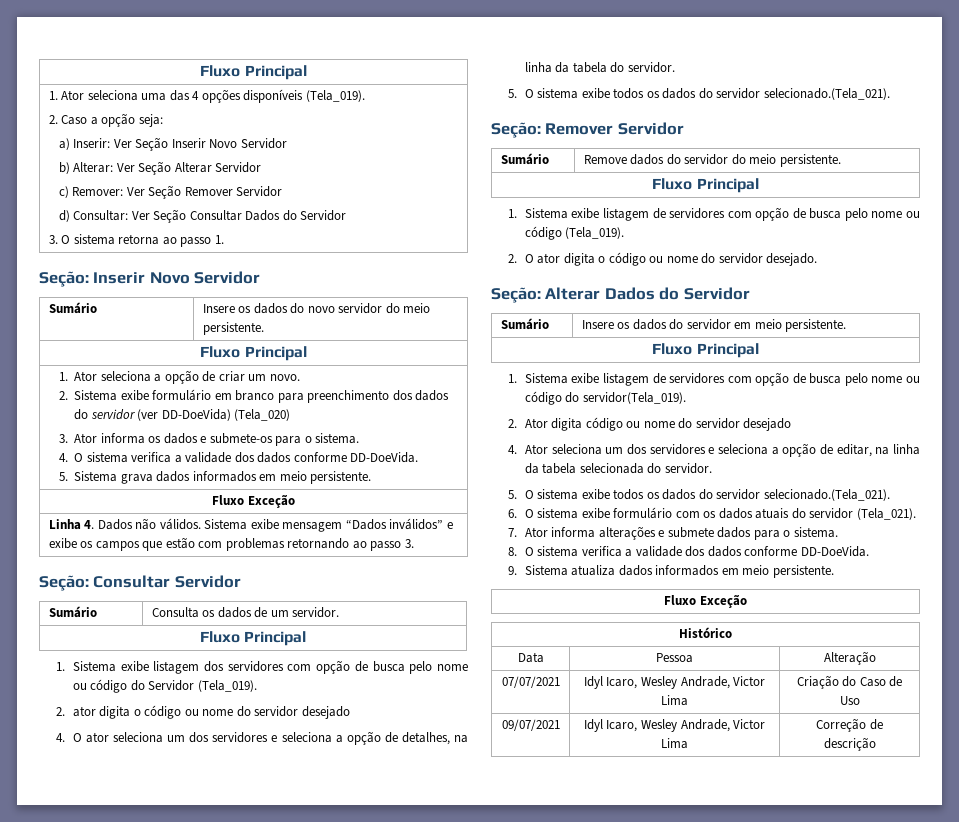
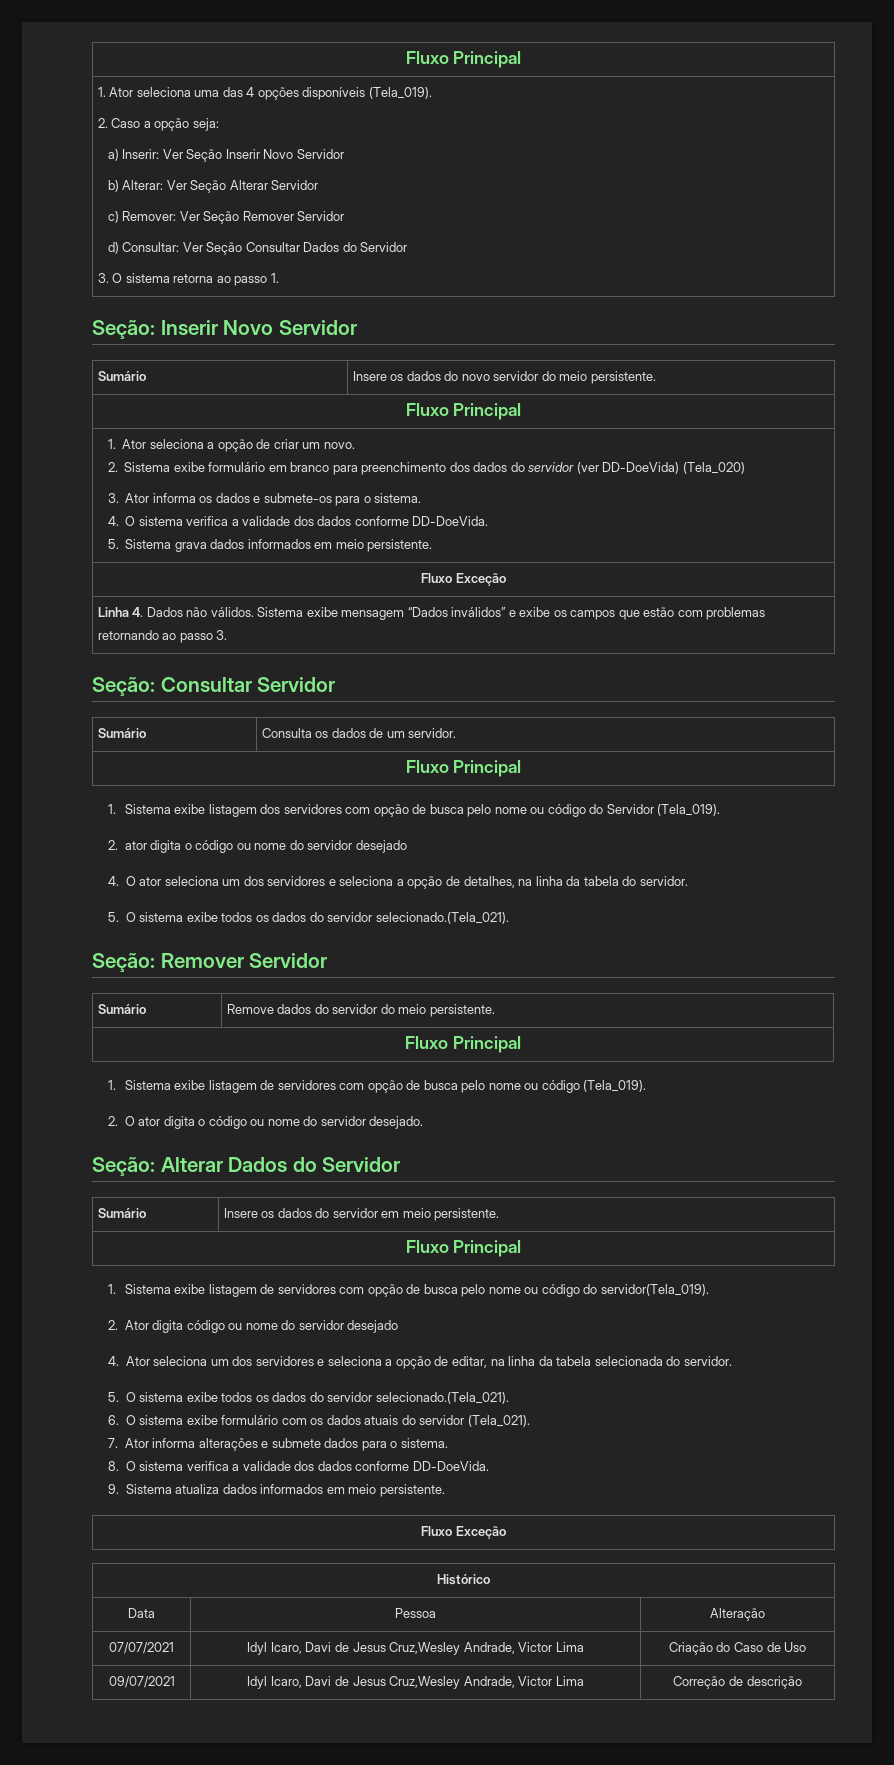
- 07/07/2021 | Idyl Icaro, Wesley Andrade, Victor Lima | Criação do Caso de Uso
+ 07/07/2021 | Idyl Icaro, Davi de Jesus Cruz,Wesley Andrade, Victor Lima | Criação do Caso de Uso
- 09/07/2021 | Idyl Icaro, Wesley Andrade, Victor Lima | Correção de descrição
+ 09/07/2021 | Idyl Icaro, Davi de Jesus Cruz,Wesley Andrade, Victor Lima | Correção de descrição

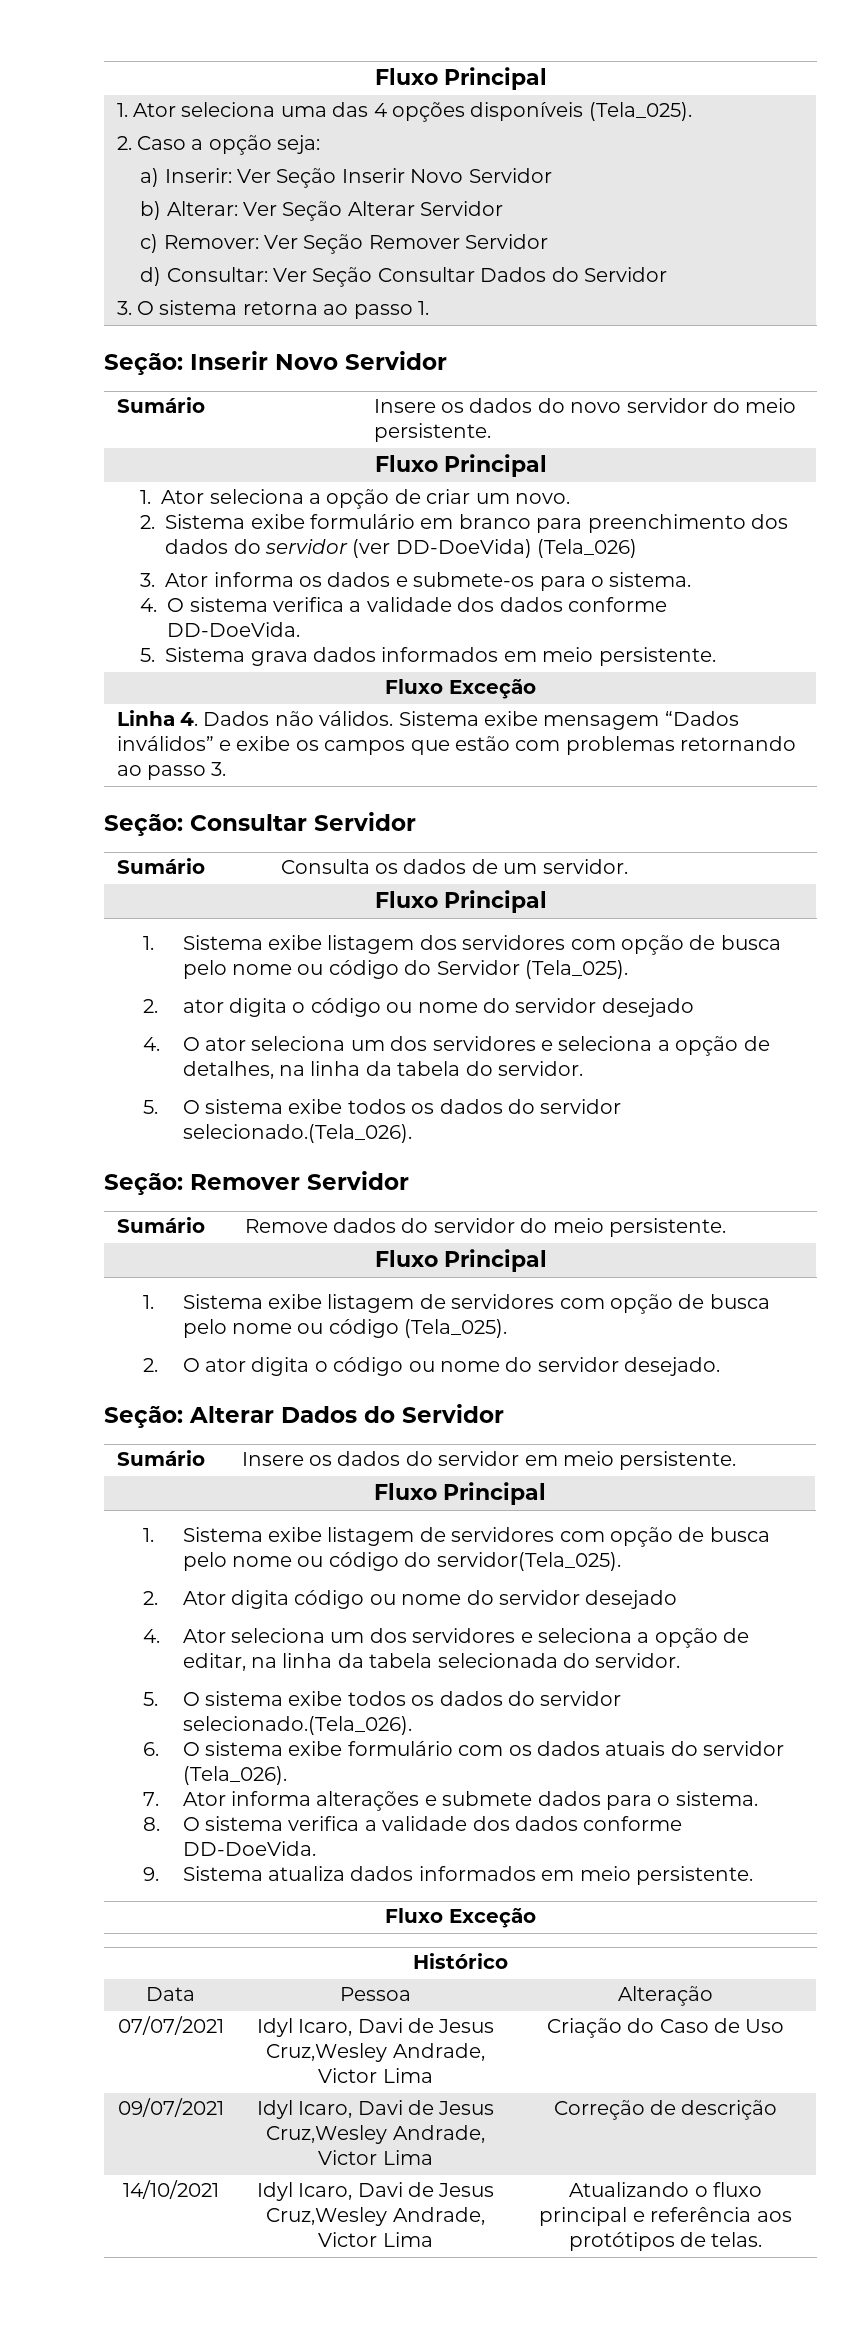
- 1. Ator seleciona uma das 4 opções disponíveis (Tela_019).
+ 1. Ator seleciona uma das 4 opções disponíveis (Tela_025).
- 2. Sistema exibe formulário em branco para preenchimento dos dados do servidor (ver DD-DoeVida) (Tela_020)
+ 2. Sistema exibe formulário em branco para preenchimento dos dados do servidor (ver DD-DoeVida) (Tela_026)
- 1. Sistema exibe listagem dos servidores com opção de busca pelo nome ou código do Servidor (Tela_019).
+ 1. Sistema exibe listagem dos servidores com opção de busca pelo nome ou código do Servidor (Tela_025).
  4. O ator seleciona um dos servidores e seleciona a opção de detalhes, na linha da tabela do servidor.
- 5. O sistema exibe todos os dados do servidor selecionado.(Tela_021).
+ 5. O sistema exibe todos os dados do servidor selecionado.(Tela_026).
- 1. Sistema exibe listagem de servidores com opção de busca pelo nome ou código (Tela_019).
+ 1. Sistema exibe listagem de servidores com opção de busca pelo nome ou código (Tela_025).
- 1. Sistema exibe listagem de servidores com opção de busca pelo nome ou código do servidor(Tela_019).
+ 1. Sistema exibe listagem de servidores com opção de busca pelo nome ou código do servidor(Tela_025).
  4. Ator seleciona um dos servidores e seleciona a opção de editar, na linha da tabela selecionada do servidor.
- 5. O sistema exibe todos os dados do servidor selecionado.(Tela_021).
+ 5. O sistema exibe todos os dados do servidor selecionado.(Tela_026).
- 6. O sistema exibe formulário com os dados atuais do servidor (Tela_021).
+ 6. O sistema exibe formulário com os dados atuais do servidor (Tela_026).
+ 14/10/2021 | Idyl Icaro, Davi de Jesus Cruz,Wesley Andrade, Victor Lima | Atualizando o fluxo principal e referência aos protótipos de telas.

